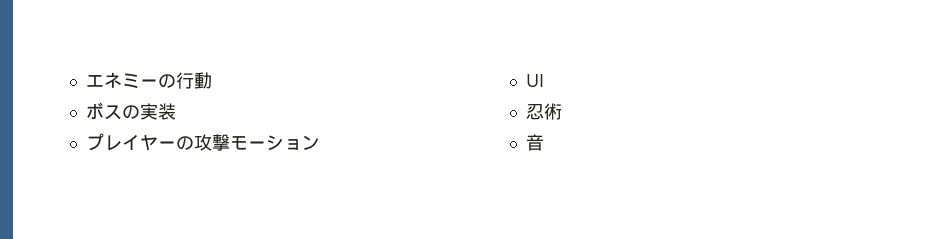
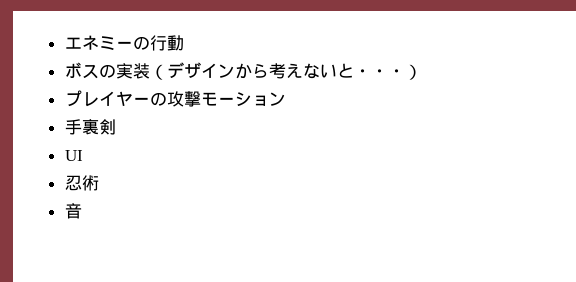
- ボスの実装
+ ボスの実装（デザインから考えないと・・・）
+ 手裏剣

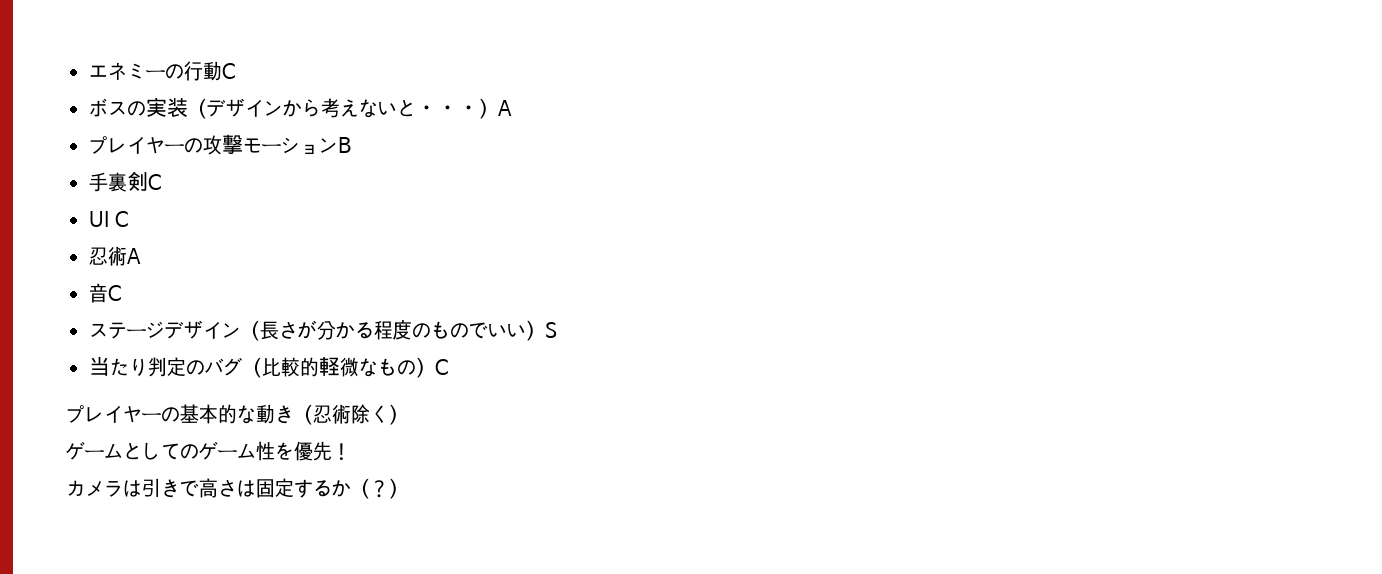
- エネミーの行動
+ エネミーの行動C
- ボスの実装（デザインから考えないと・・・）
+ ボスの実装（デザインから考えないと・・・）A
- プレイヤーの攻撃モーション
+ プレイヤーの攻撃モーションB
- 手裏剣
+ 手裏剣C
- UI
- 忍術
+ UI C
+ 忍術A
- 音
+ 音C
+ ステージデザイン（長さが分かる程度のものでいい）S
+ 当たり判定のバグ（比較的軽微なもの）C
+ プレイヤーの基本的な動き（忍術除く）
+ ゲームとしてのゲーム性を優先！
+ カメラは引きで高さは固定するか（？）

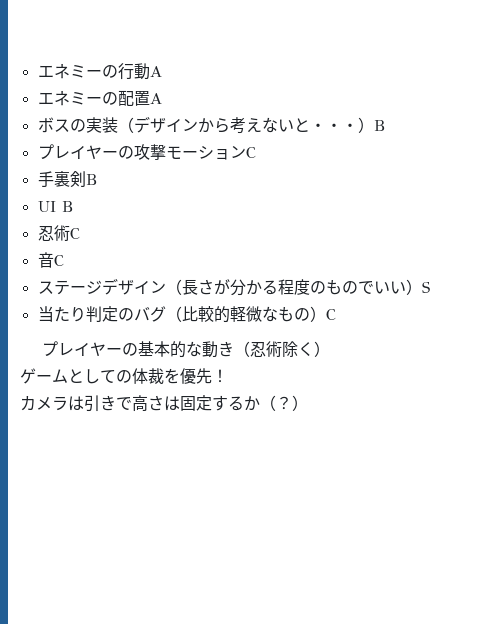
- エネミーの行動C
+ エネミーの行動A
+ エネミーの配置A
- ボスの実装（デザインから考えないと・・・）A
+ ボスの実装（デザインから考えないと・・・）B
- プレイヤーの攻撃モーションB
+ プレイヤーの攻撃モーションC
- 手裏剣C
+ 手裏剣B
- UI C
- 忍術A
+ UI B
+ 忍術C
- ゲームとしてのゲーム性を優先！
+ ゲームとしての体裁を優先！

